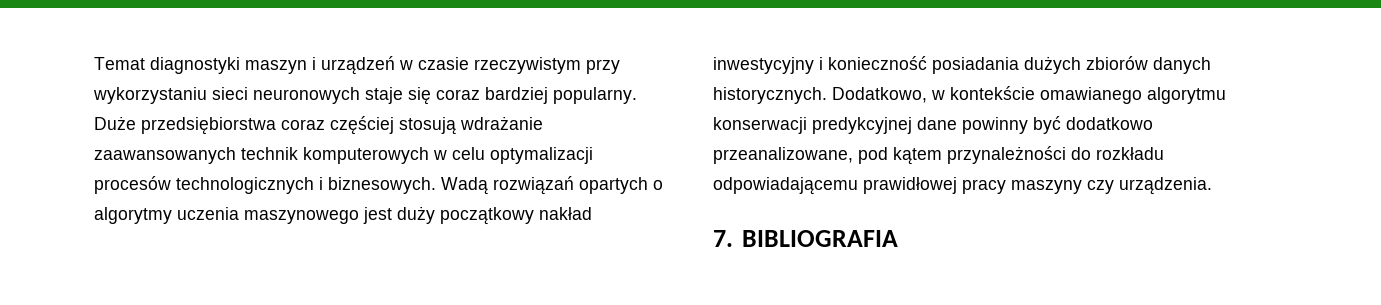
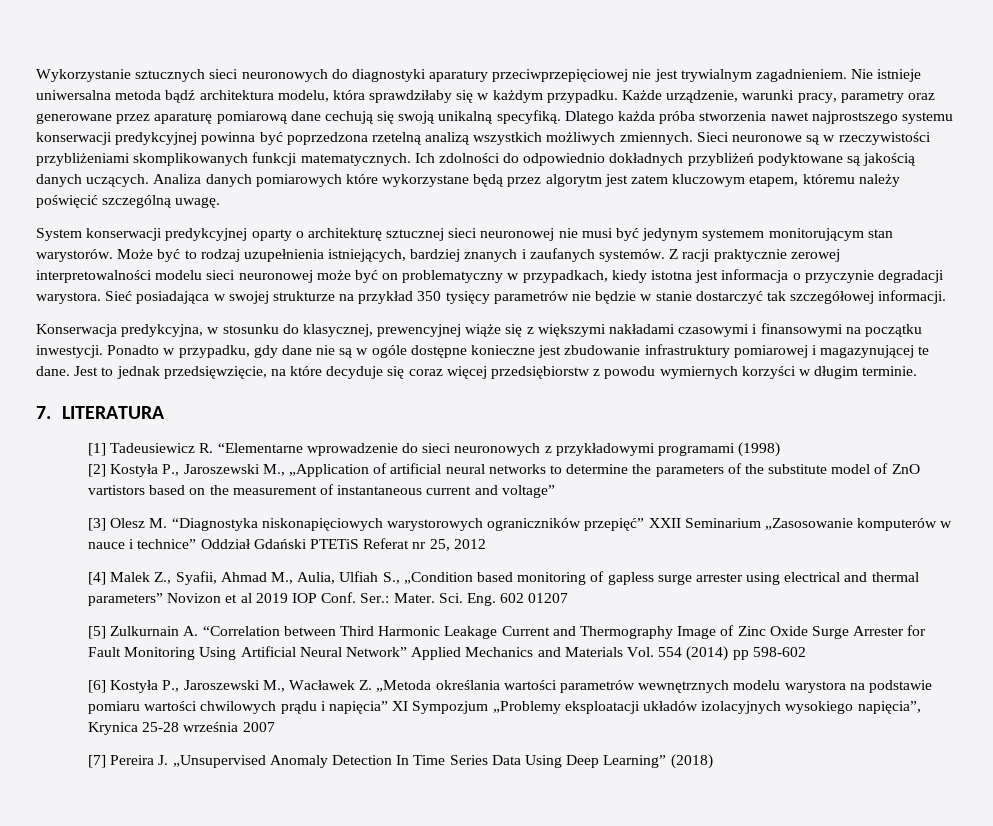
- Temat diagnostyki maszyn i urządzeń w czasie rzeczywistym przy wykorzystaniu sieci neuronowych staje się coraz bardziej popularny. Duże przedsiębiorstwa coraz częściej stosują wdrażanie zaawansowanych technik komputerowych w celu optymalizacji procesów technologicznych i biznesowych. Wadą rozwiązań opartych o algorytmy uczenia maszynowego jest duży początkowy nakład inwestycyjny i konieczność posiadania dużych zbiorów danych historycznych. Dodatkowo, w kontekście omawianego algorytmu konserwacji predykcyjnej dane powinny być dodatkowo przeanalizowane, pod kątem przynależności do rozkładu odpowiadającemu prawidłowej pracy maszyny czy urządzenia.
- 7. BIBLIOGRAFIA
+ Wykorzystanie sztucznych sieci neuronowych do diagnostyki aparatury przeciwprzepięciowej nie jest trywialnym zagadnieniem. Nie istnieje uniwersalna metoda bądź architektura modelu, która sprawdziłaby się w każdym przypadku. Każde urządzenie, warunki pracy, parametry oraz generowane przez aparaturę pomiarową dane cechują się swoją unikalną specyfiką. Dlatego każda próba stworzenia nawet najprostszego systemu konserwacji predykcyjnej powinna być poprzedzona rzetelną analizą wszystkich możliwych zmiennych. Sieci neuronowe są w rzeczywistości przybliżeniami skomplikowanych funkcji matematycznych. Ich zdolności do odpowiednio dokładnych przybliżeń podyktowane są jakością danych uczących. Analiza danych pomiarowych które wykorzystane będą przez algorytm jest zatem kluczowym etapem, któremu należy poświęcić szczególną uwagę.
+ System konserwacji predykcyjnej oparty o architekturę sztucznej sieci neuronowej nie musi być jedynym systemem monitorującym stan warystorów. Może być to rodzaj uzupełnienia istniejących, bardziej znanych i zaufanych systemów. Z racji praktycznie zerowej interpretowalności modelu sieci neuronowej może być on problematyczny w przypadkach, kiedy istotna jest informacja o przyczynie degradacji warystora. Sieć posiadająca w swojej strukturze na przykład 350 tysięcy parametrów nie będzie w stanie dostarczyć tak szczegółowej informacji.
+ Konserwacja predykcyjna, w stosunku do klasycznej, prewencyjnej wiąże się z większymi nakładami czasowymi i finansowymi na początku inwestycji. Ponadto w przypadku, gdy dane nie są w ogóle dostępne konieczne jest zbudowanie infrastruktury pomiarowej i magazynującej te dane. Jest to jednak przedsięwzięcie, na które decyduje się coraz więcej przedsiębiorstw z powodu wymiernych korzyści w długim terminie.
+ 7. LITERATURA
+ [1] Tadeusiewicz R. “Elementarne wprowadzenie do sieci neuronowych z przykładowymi programami (1998)
+ [2] Kostyła P., Jaroszewski M., „Application of artificial neural networks to determine the parameters of the substitute model of ZnO vartistors based on the measurement of instantaneous current and voltage”
+ [3] Olesz M. “Diagnostyka niskonapięciowych warystorowych ograniczników przepięć” XXII Seminarium „Zasosowanie komputerów w nauce i technice” Oddział Gdański PTETiS Referat nr 25, 2012
+ [4] Malek Z., Syafii, Ahmad M., Aulia, Ulfiah S., „Condition based monitoring of gapless surge arrester using electrical and thermal parameters” Novizon et al 2019 IOP Conf. Ser.: Mater. Sci. Eng. 602 01207
+ [5] Zulkurnain A. “Correlation between Third Harmonic Leakage Current and Thermography Image of Zinc Oxide Surge Arrester for Fault Monitoring Using Artificial Neural Network” Applied Mechanics and Materials Vol. 554 (2014) pp 598-602
+ [6] Kostyła P., Jaroszewski M., Wacławek Z. „Metoda określania wartości parametrów wewnętrznych modelu warystora na podstawie pomiaru wartości chwilowych prądu i napięcia” XI Sympozjum „Problemy eksploatacji układów izolacyjnych wysokiego napięcia”, Krynica 25-28 września 2007
+ [7] Pereira J. „Unsupervised Anomaly Detection In Time Series Data Using Deep Learning” (2018)

